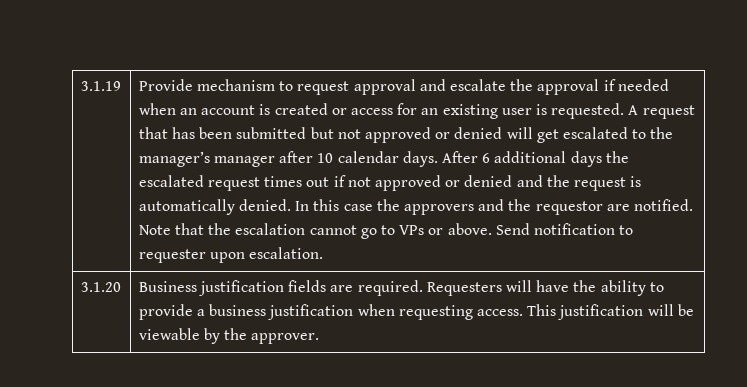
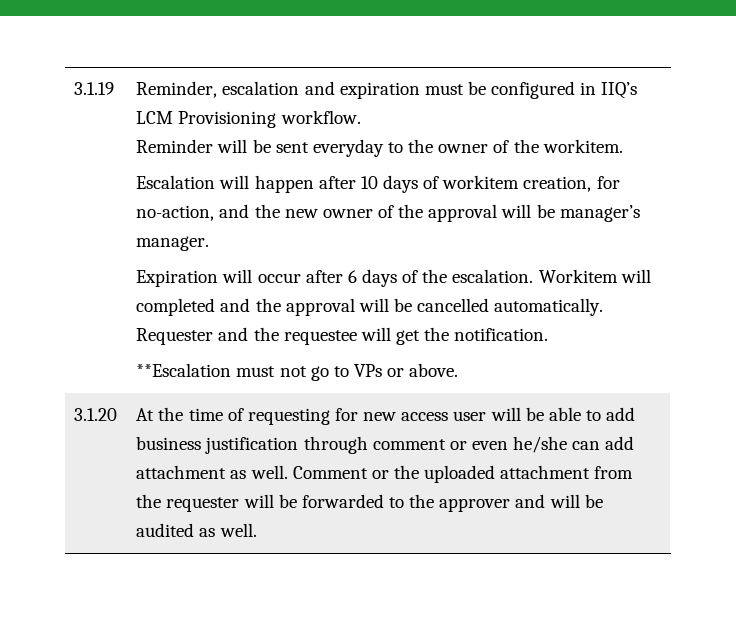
- Provide mechanism to request approval and escalate the approval if needed when an account is created or access for an existing user is requested. A request that has been submitted but not approved or denied will get escalated to the manager’s manager after 10 calendar days. After 6 additional days the escalated request times out if not approved or denied and the request is automatically denied. In this case the approvers and the requestor are notified. Note that the escalation cannot go to VPs or above. Send notification to requester upon escalation.
- 3.1.20 | Business justification fields are required. Requesters will have the ability to provide a business justification when requesting access. This justification will be viewable by the approver.
+ Reminder, escalation and expiration must be configured in IIQ’s LCM Provisioning workflow.
+ Reminder will be sent everyday to the owner of the workitem.
+ Escalation will happen after 10 days of workitem creation, for no-action, and the new owner of the approval will be manager’s manager.
+ Expiration will occur after 6 days of the escalation. Workitem will completed and the approval will be cancelled automatically. Requester and the requestee will get the notification.
+ **Escalation must not go to VPs or above.
+ 3.1.20 | At the time of requesting for new access user will be able to add business justification through comment or even he/she can add attachment as well. Comment or the uploaded attachment from the requester will be forwarded to the approver and will be audited as well.

